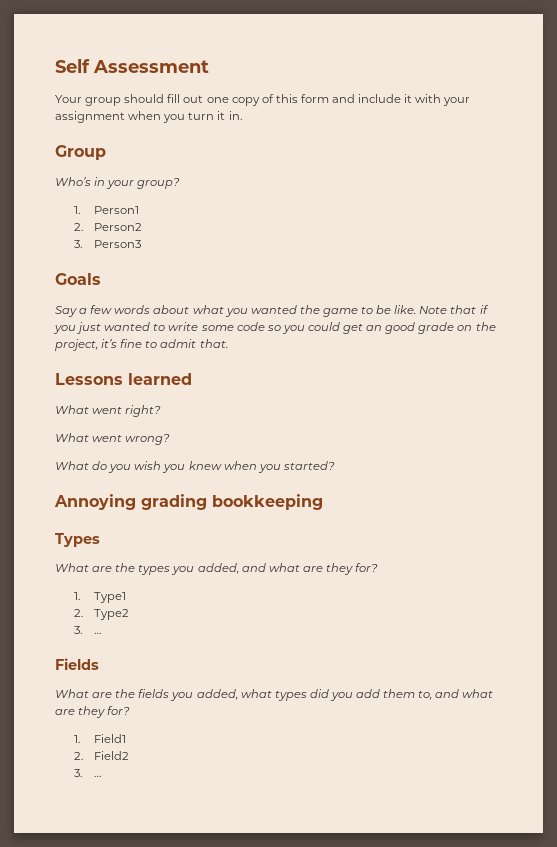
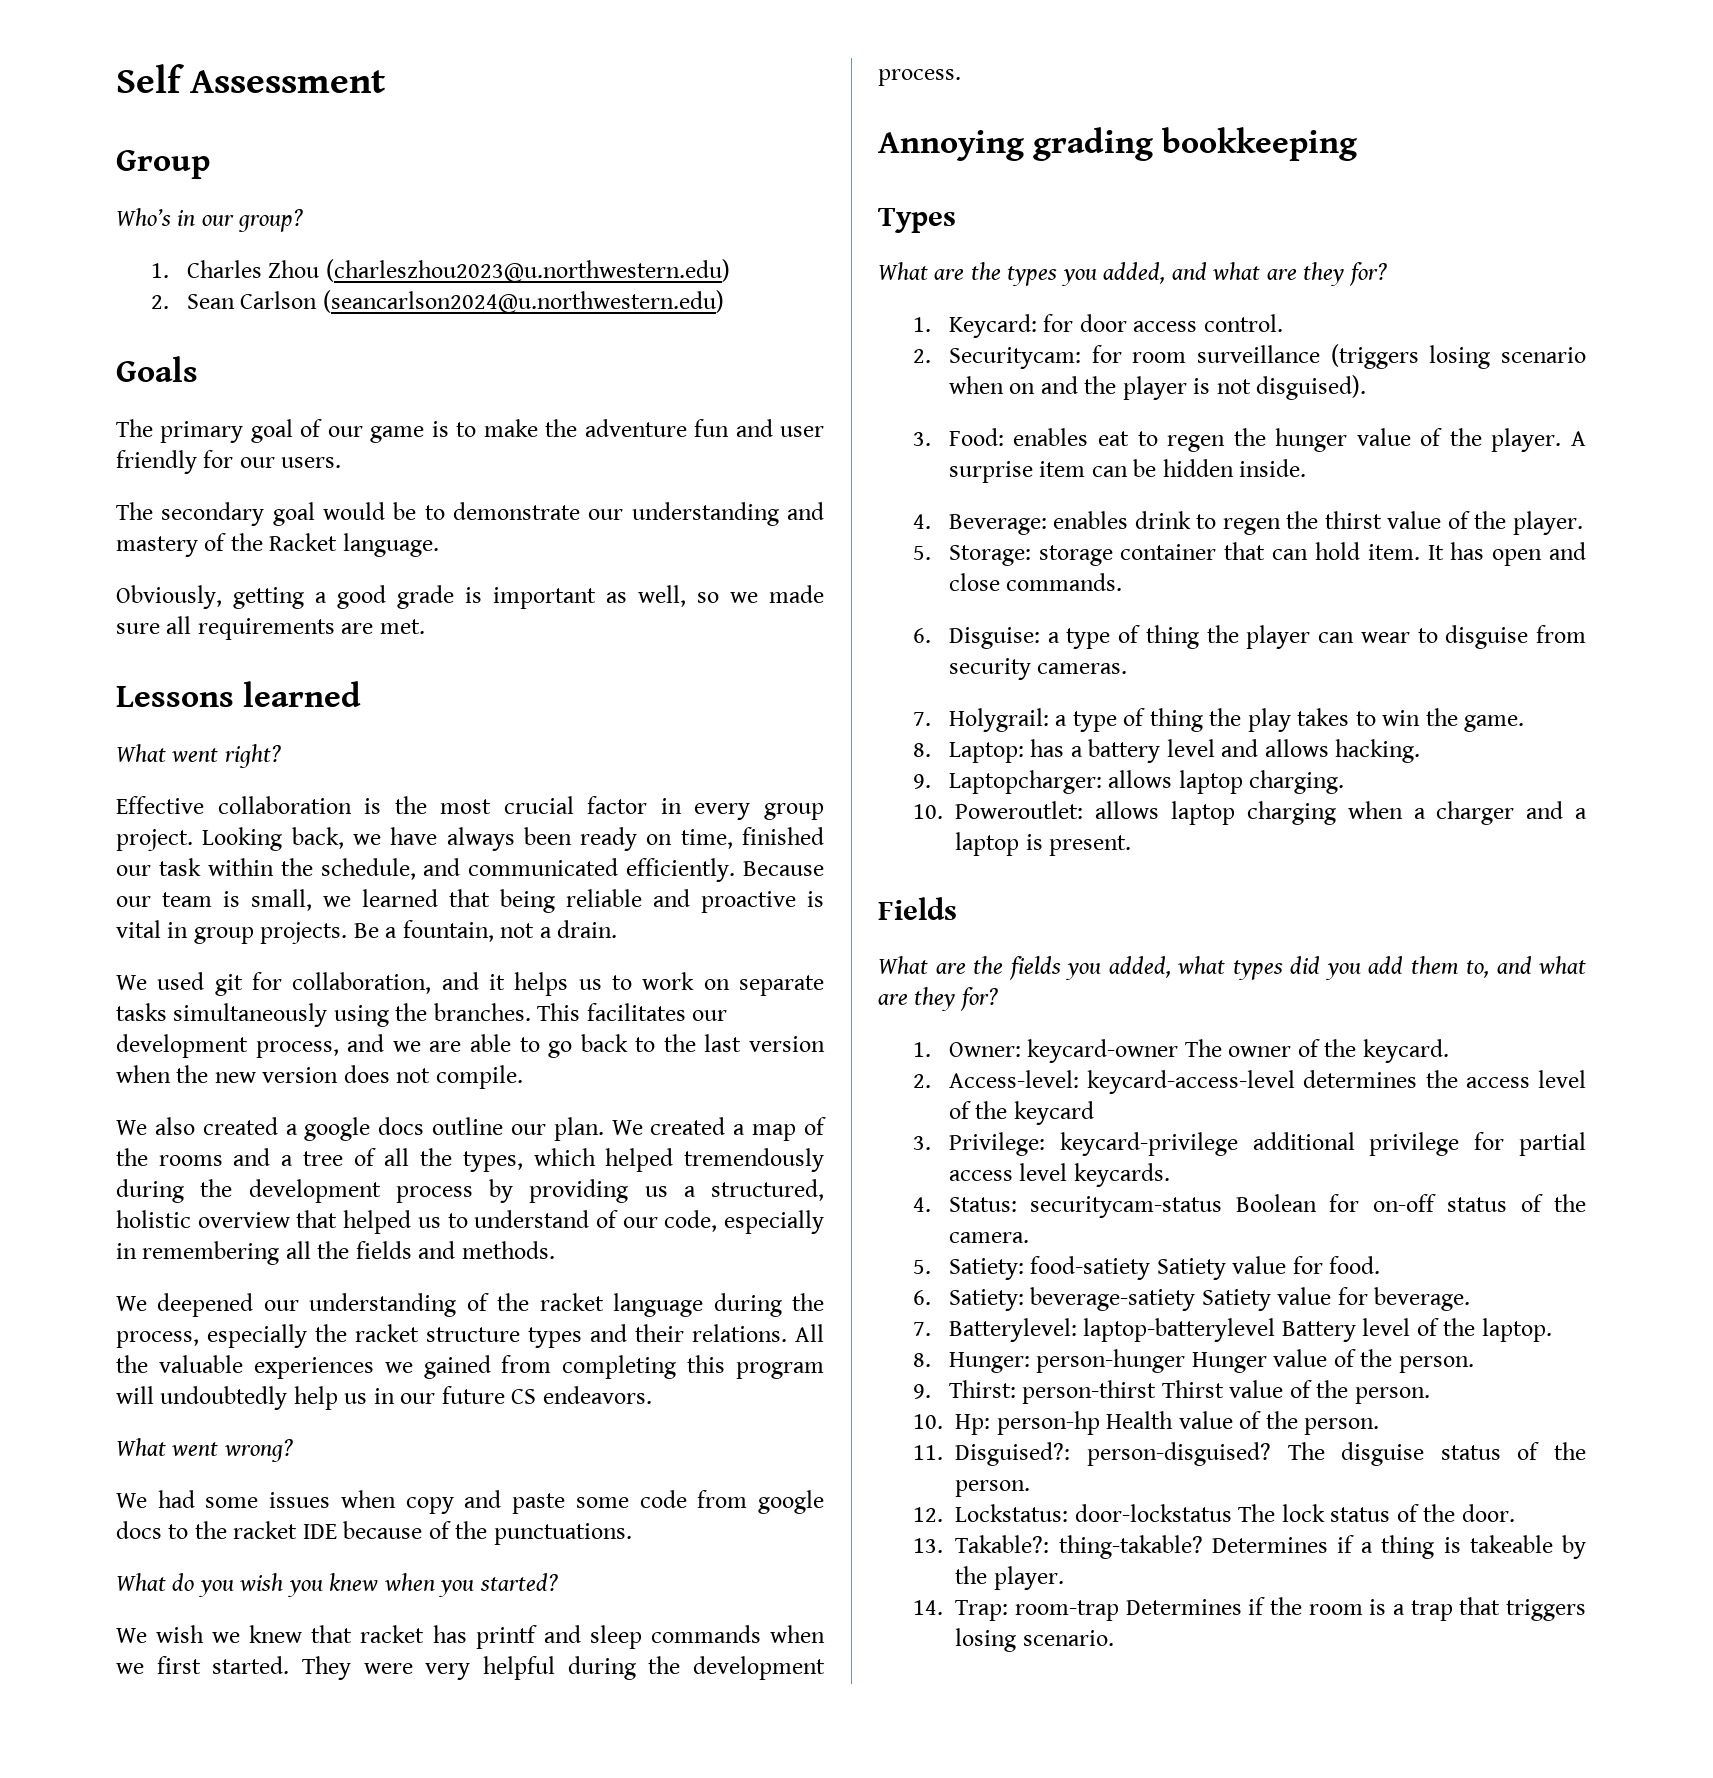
- Your group should fill out one copy of this form and include it with your assignment when you turn it in.
- Who’s in your group?
+ Who’s in our group?
- 1. Person1
- 2. Person2
- 3. Person3
+ 1. Charles Zhou (charleszhou2023@u.northwestern.edu)
+ 2. Sean Carlson (seancarlson2024@u.northwestern.edu)
  Goals
- Say a few words about what you wanted the game to be like. Note that if you just wanted to write some code so you could get an good grade on the project, it’s fine to admit that.
+ The primary goal of our game is to make the adventure fun and user friendly for our users.
+ The secondary goal would be to demonstrate our understanding and mastery of the Racket language.
+ Obviously, getting a good grade is important as well, so we made sure all requirements are met.
+ Effective collaboration is the most crucial factor in every group project. Looking back, we have always been ready on time, finished our task within the schedule, and communicated efficiently. Because our team is small, we learned that being reliable and proactive is vital in group projects. Be a fountain, not a drain.
+ We used git for collaboration, and it helps us to work on separate tasks simultaneously using the branches. This facilitates our development process, and we are able to go back to the last version when the new version does not compile.
+ We also created a google docs outline our plan. We created a map of the rooms and a tree of all the types, which helped tremendously during the development process by providing us a structured, holistic overview that helped us to understand of our code, especially in remembering all the fields and methods.
+ We deepened our understanding of the racket language during the process, especially the racket structure types and their relations. All the valuable experiences we gained from completing this program will undoubtedly help us in our future CS endeavors.
  What went wrong?
+ We had some issues when copy and paste some code from google docs to the racket IDE because of the punctuations.
+ We wish we knew that racket has printf and sleep commands when we first started. They were very helpful during the development process.
- 1. Type1
- 2. Type2
- 3. …
+ 1. Keycard: for door access control.
+ 2. Securitycam: for room surveillance (triggers losing scenario when on and the player is not disguised).
+ 3. Food: enables eat to regen the hunger value of the player. A surprise item can be hidden inside.
+ 4. Beverage: enables drink to regen the thirst value of the player.
+ 5. Storage: storage container that can hold item. It has open and close commands.
+ 6. Disguise: a type of thing the player can wear to disguise from security cameras.
+ 7. Holygrail: a type of thing the play takes to win the game.
+ 8. Laptop: has a battery level and allows hacking.
+ 9. Laptopcharger: allows laptop charging.
+ 10. Poweroutlet: allows laptop charging when a charger and a laptop is present.
- 1. Field1
- 2. Field2
- 3. …
+ 1. Owner: keycard-owner The owner of the keycard.
+ 2. Access-level: keycard-access-level determines the access level of the keycard
+ 3. Privilege: keycard-privilege additional privilege for partial access level keycards.
+ 4. Status: securitycam-status Boolean for on-off status of the camera.
+ 5. Satiety: food-satiety Satiety value for food.
+ 6. Satiety: beverage-satiety Satiety value for beverage.
+ 7. Batterylevel: laptop-batterylevel Battery level of the laptop.
+ 8. Hunger: person-hunger Hunger value of the person.
+ 9. Thirst: person-thirst Thirst value of the person.
+ 10. Hp: person-hp Health value of the person.
+ 11. Disguised?: person-disguised? The disguise status of the person.
+ 12. Lockstatus: door-lockstatus The lock status of the door.
+ 13. Takable?: thing-takable? Determines if a thing is takeable by the player.
+ 14. Trap: room-trap Determines if the room is a trap that triggers losing scenario.

